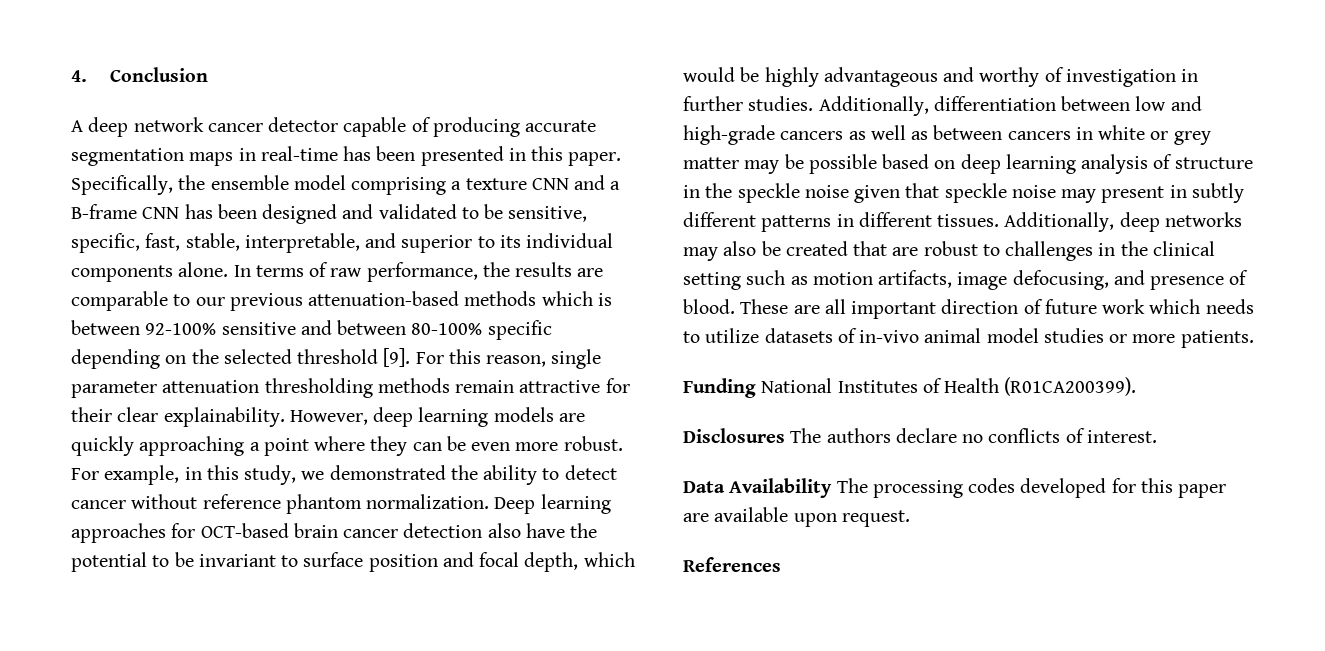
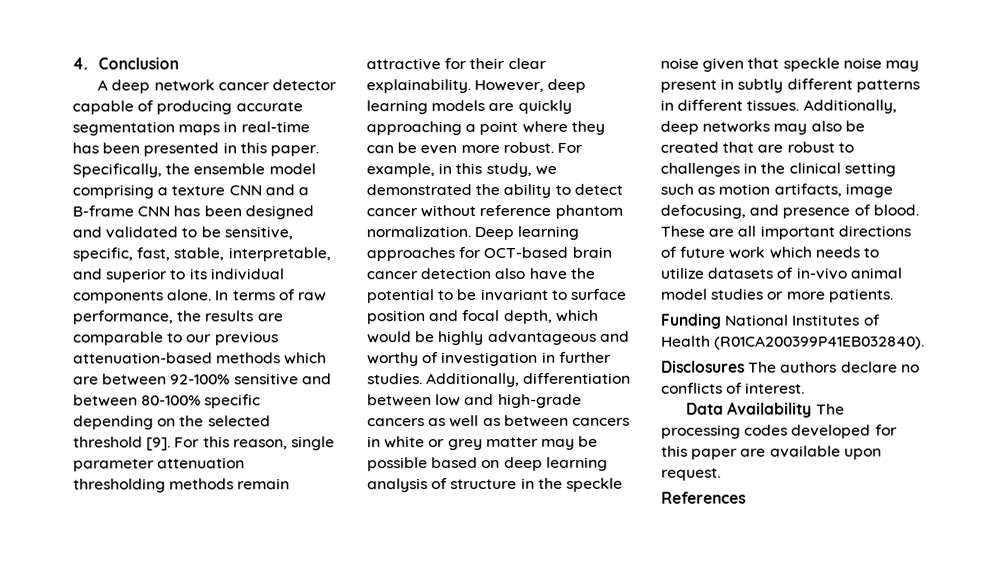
- In terms of raw performance, the results are comparable to our previous attenuation-based methods which is between 92-100% sensitive and between 80-100% specific depending on the selected threshold [9].
+ In terms of raw performance, the results are comparable to our previous attenuation-based methods which are between 92-100% sensitive and between 80-100% specific depending on the selected threshold [9].
- These are all important direction of future work which needs to utilize datasets of in-vivo animal model studies or more patients.
+ These are all important directions of future work which needs to utilize datasets of in-vivo animal model studies or more patients.
- Funding National Institutes of Health (R01CA200399).
+ Funding National Institutes of Health (R01CA200399P41EB032840).

